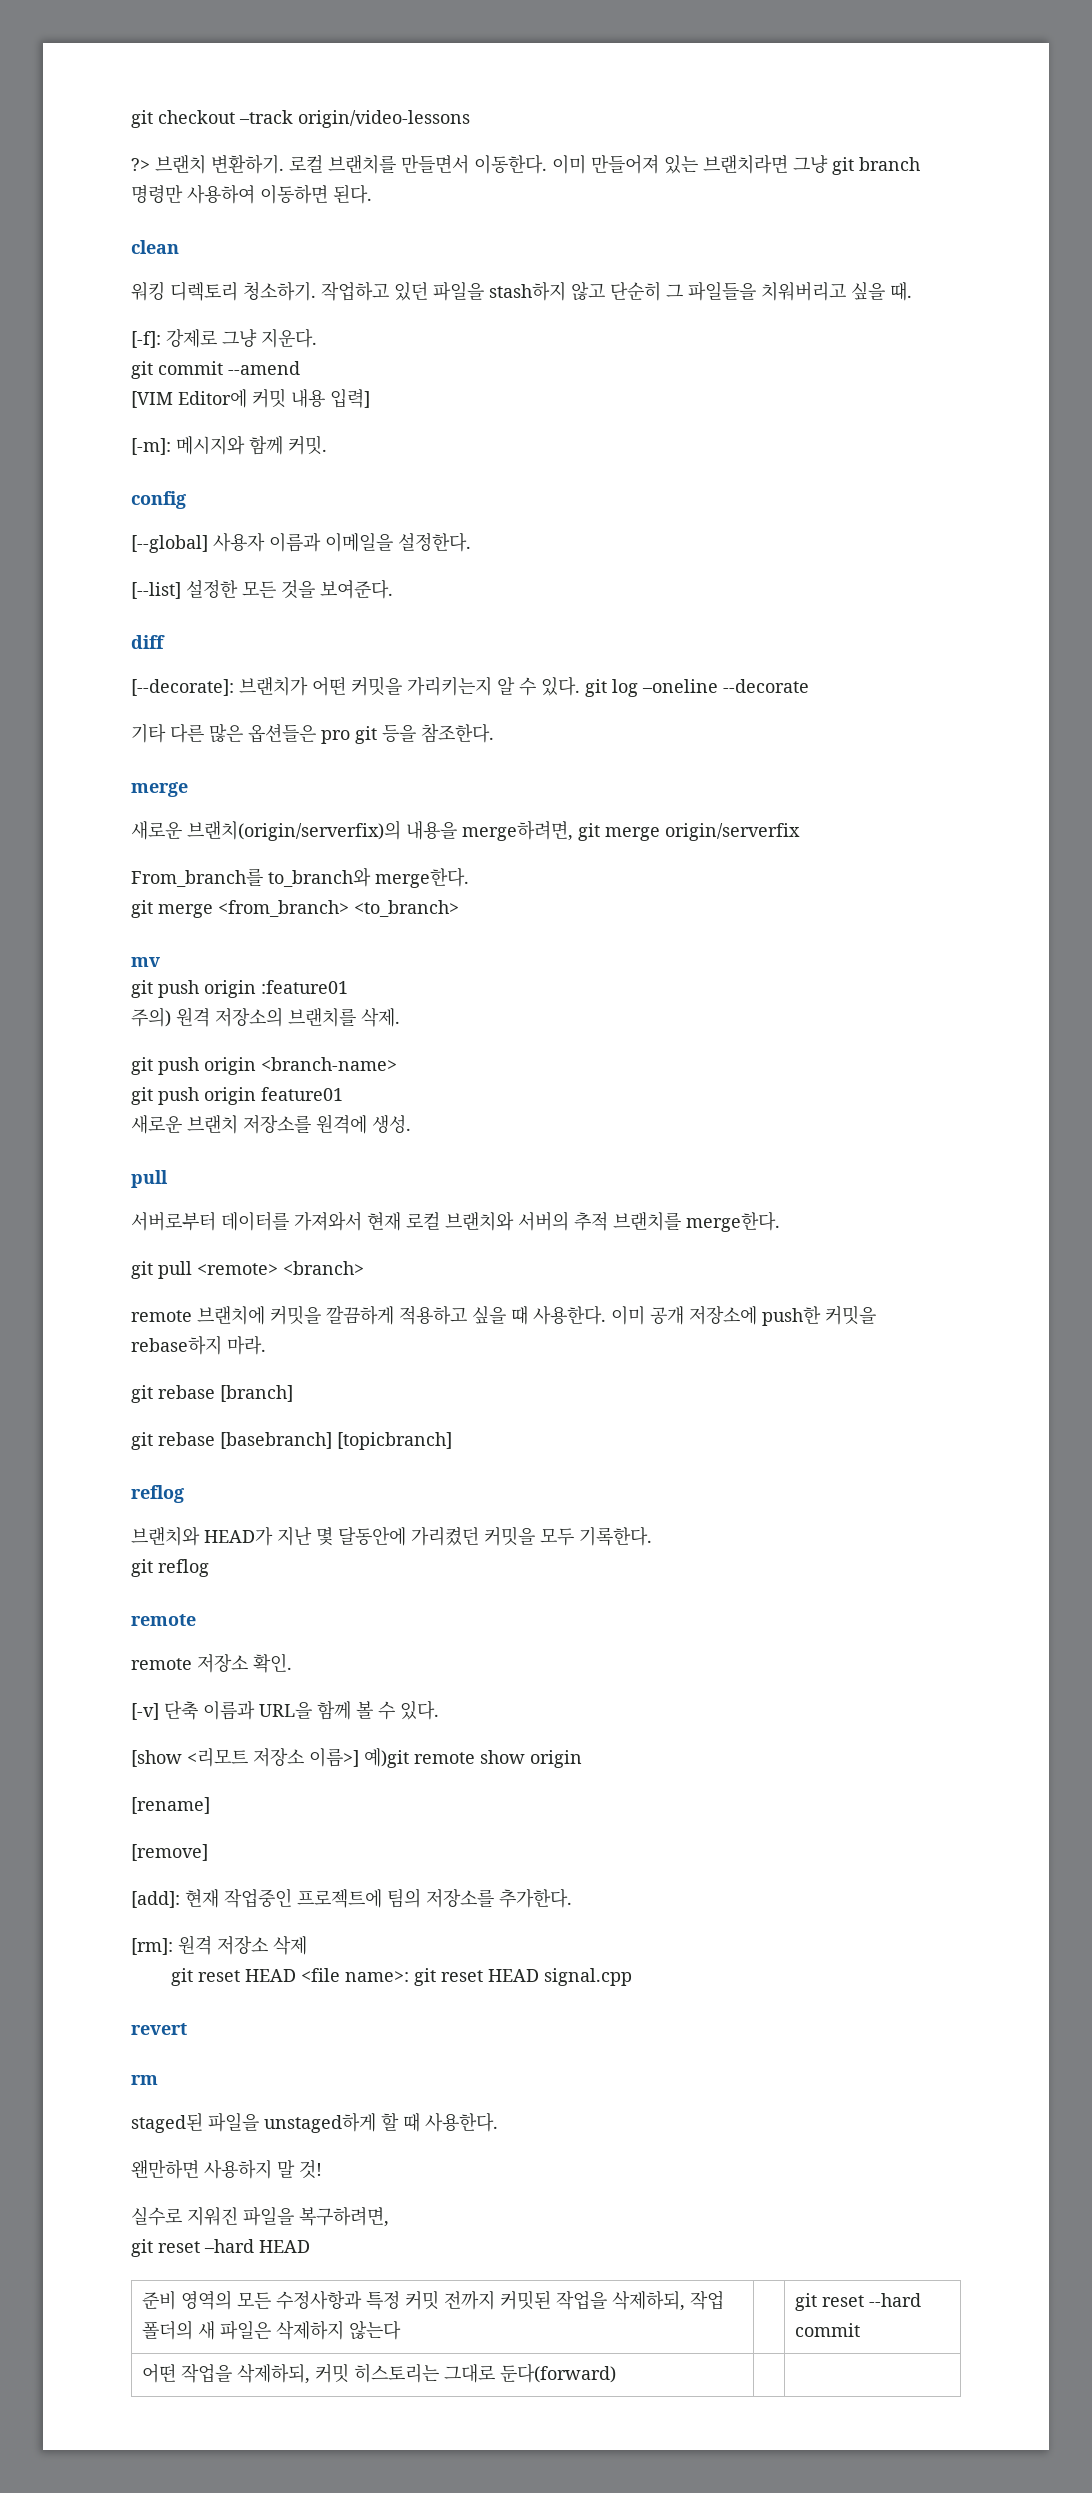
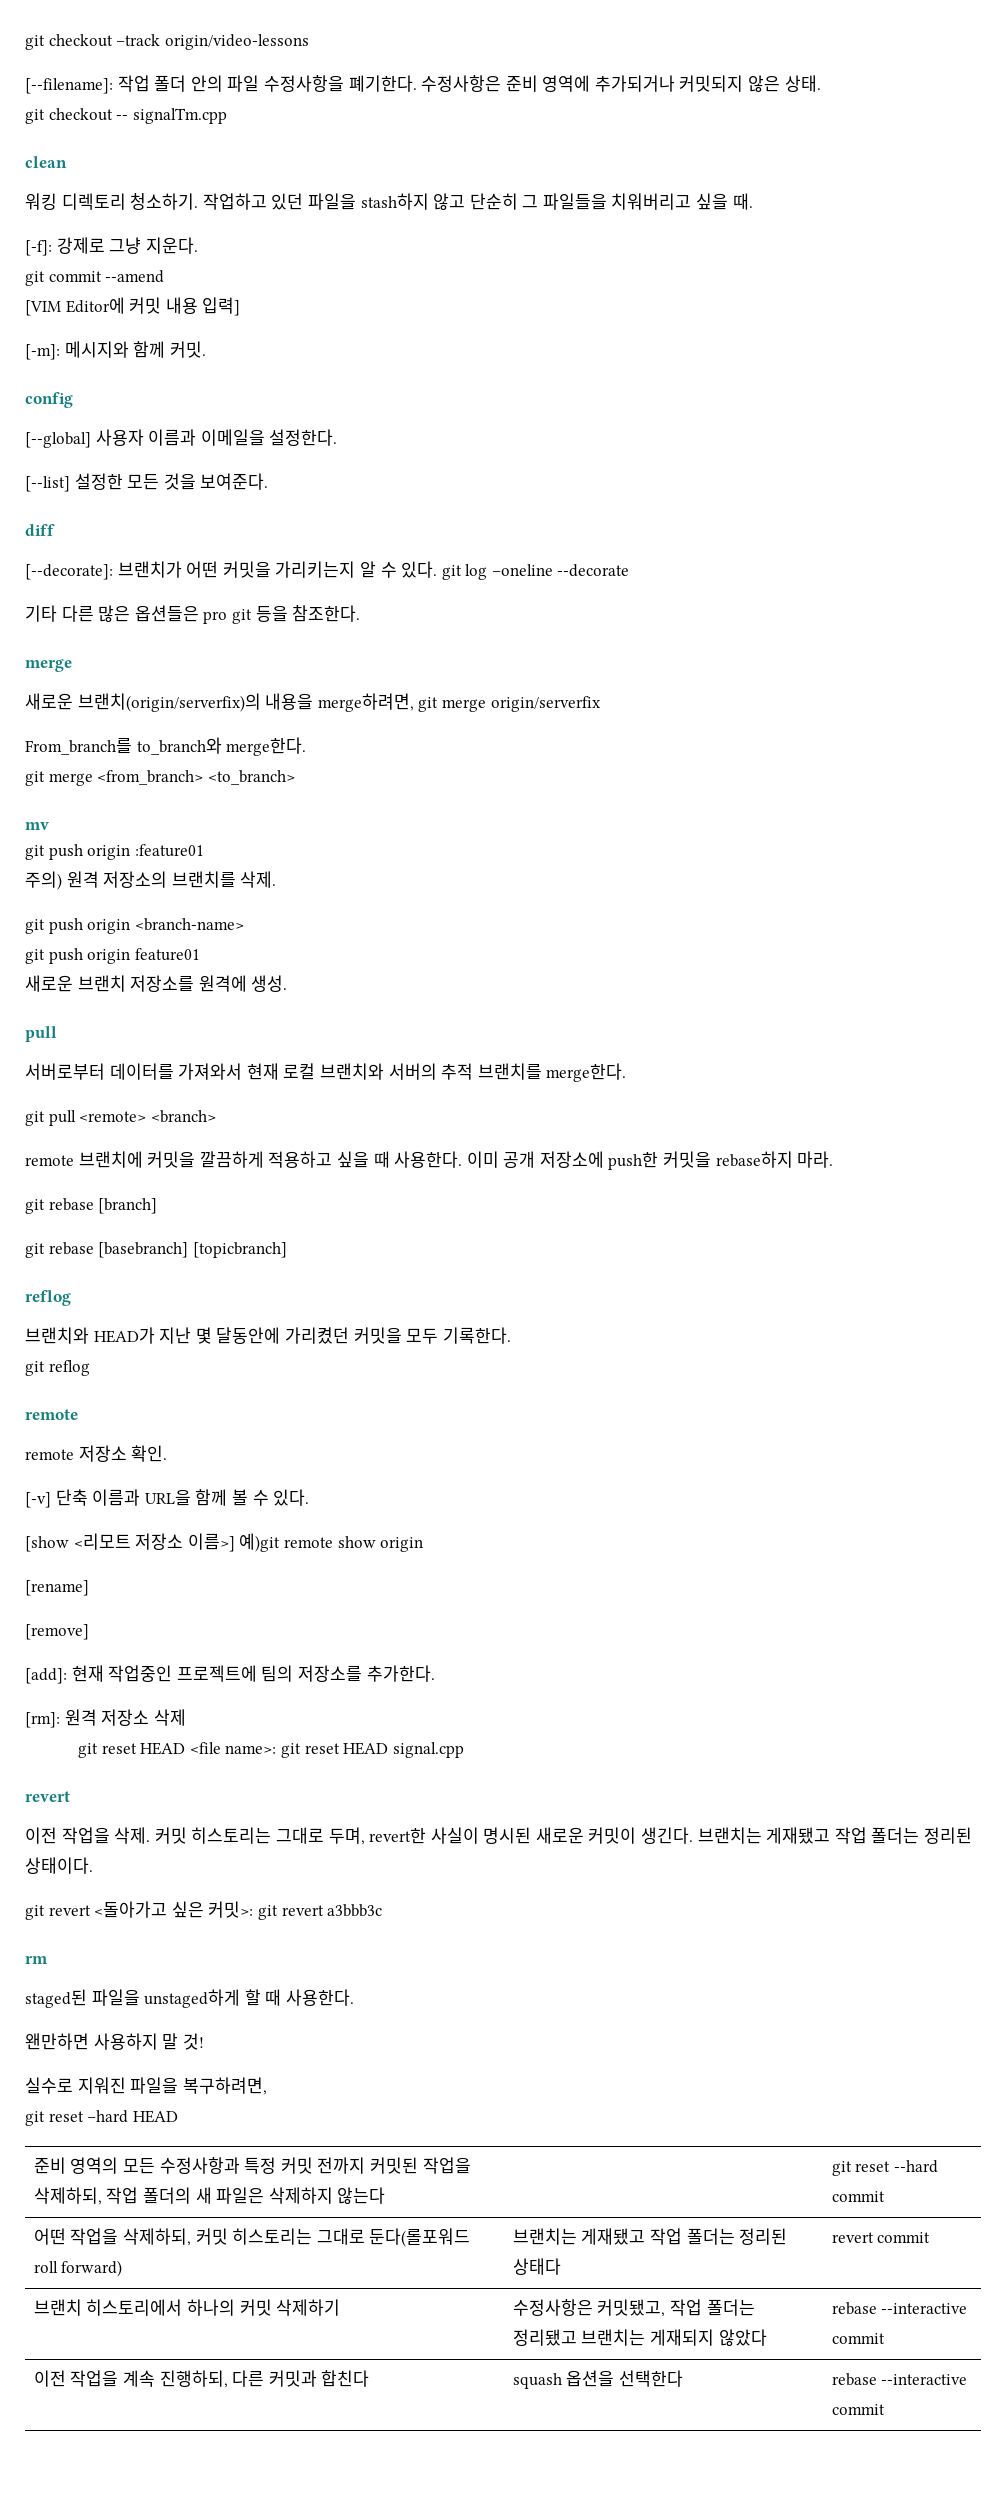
- ?> 브랜치 변환하기. 로컬 브랜치를 만들면서 이동한다. 이미 만들어져 있는 브랜치라면 그냥 git branch 명령만 사용하여 이동하면 된다.
+ [--filename]: 작업 폴더 안의 파일 수정사항을 폐기한다. 수정사항은 준비 영역에 추가되거나 커밋되지 않은 상태.
+ git checkout -- signalTm.cpp
+ 이전 작업을 삭제. 커밋 히스토리는 그대로 두며, revert한 사실이 명시된 새로운 커밋이 생긴다. 브랜치는 게재됐고 작업 폴더는 정리된 상태이다.
+ git revert <돌아가고 싶은 커밋>: git revert a3bbb3c
- 어떤 작업을 삭제하되, 커밋 히스토리는 그대로 둔다(forward) | |
+ 어떤 작업을 삭제하되, 커밋 히스토리는 그대로 둔다(롤포워드 roll forward) | 브랜치는 게재됐고 작업 폴더는 정리된 상태다 | revert commit
+ 브랜치 히스토리에서 하나의 커밋 삭제하기 | 수정사항은 커밋됐고, 작업 폴더는 정리됐고 브랜치는 게재되지 않았다 | rebase --interactive commit
+ 이전 작업을 계속 진행하되, 다른 커밋과 합친다 | squash 옵션을 선택한다 | rebase --interactive commit

